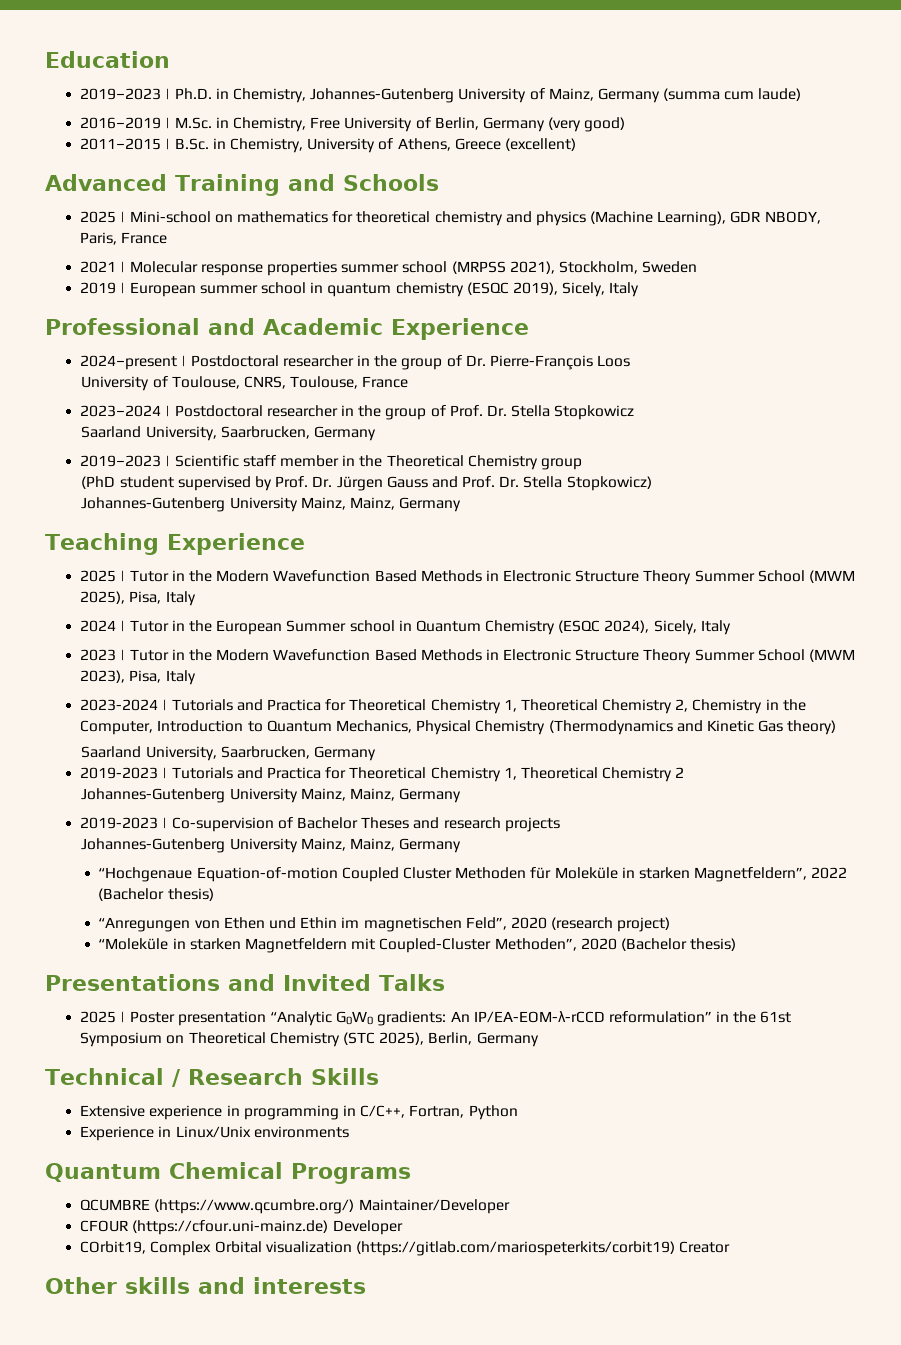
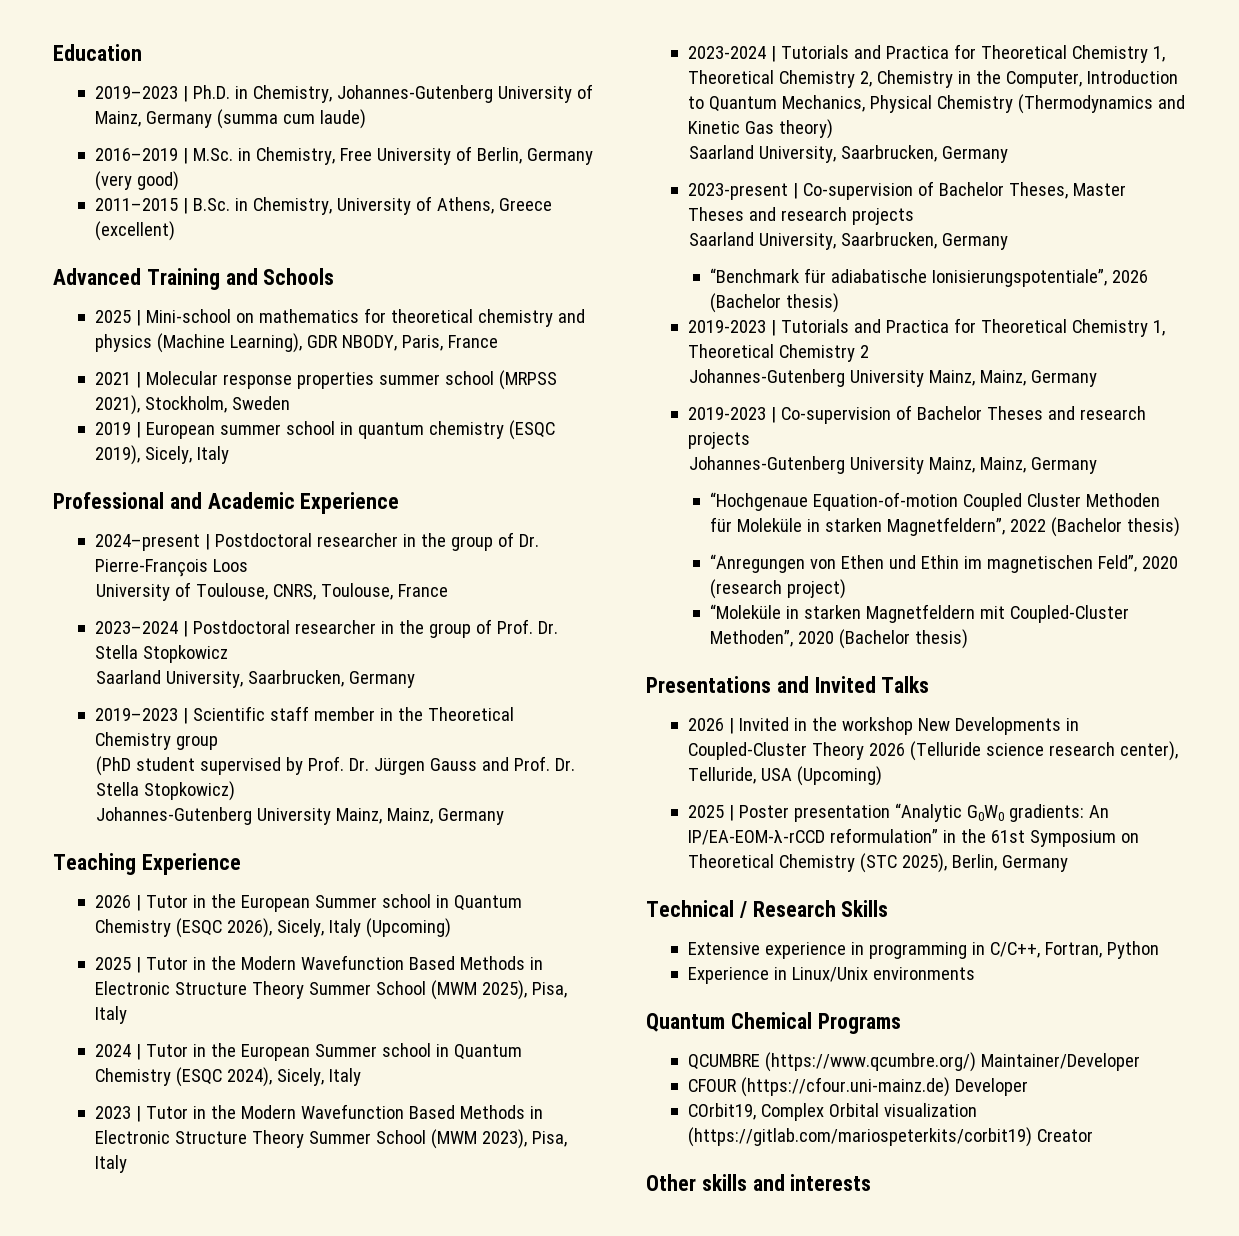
+ 2026 | Tutor in the European Summer school in Quantum Chemistry (ESQC 2026), Sicely, Italy (Upcoming)
+ 2023-present | Co-supervision of Bachelor Theses, Master Theses and research projects
+ Saarland University, Saarbrucken, Germany
+ “Benchmark für adiabatische Ionisierungspotentiale”, 2026 (Bachelor thesis)
+ 2026 | Invited in the workshop New Developments in Coupled-Cluster Theory 2026 (Telluride science research center), Telluride, USA (Upcoming)

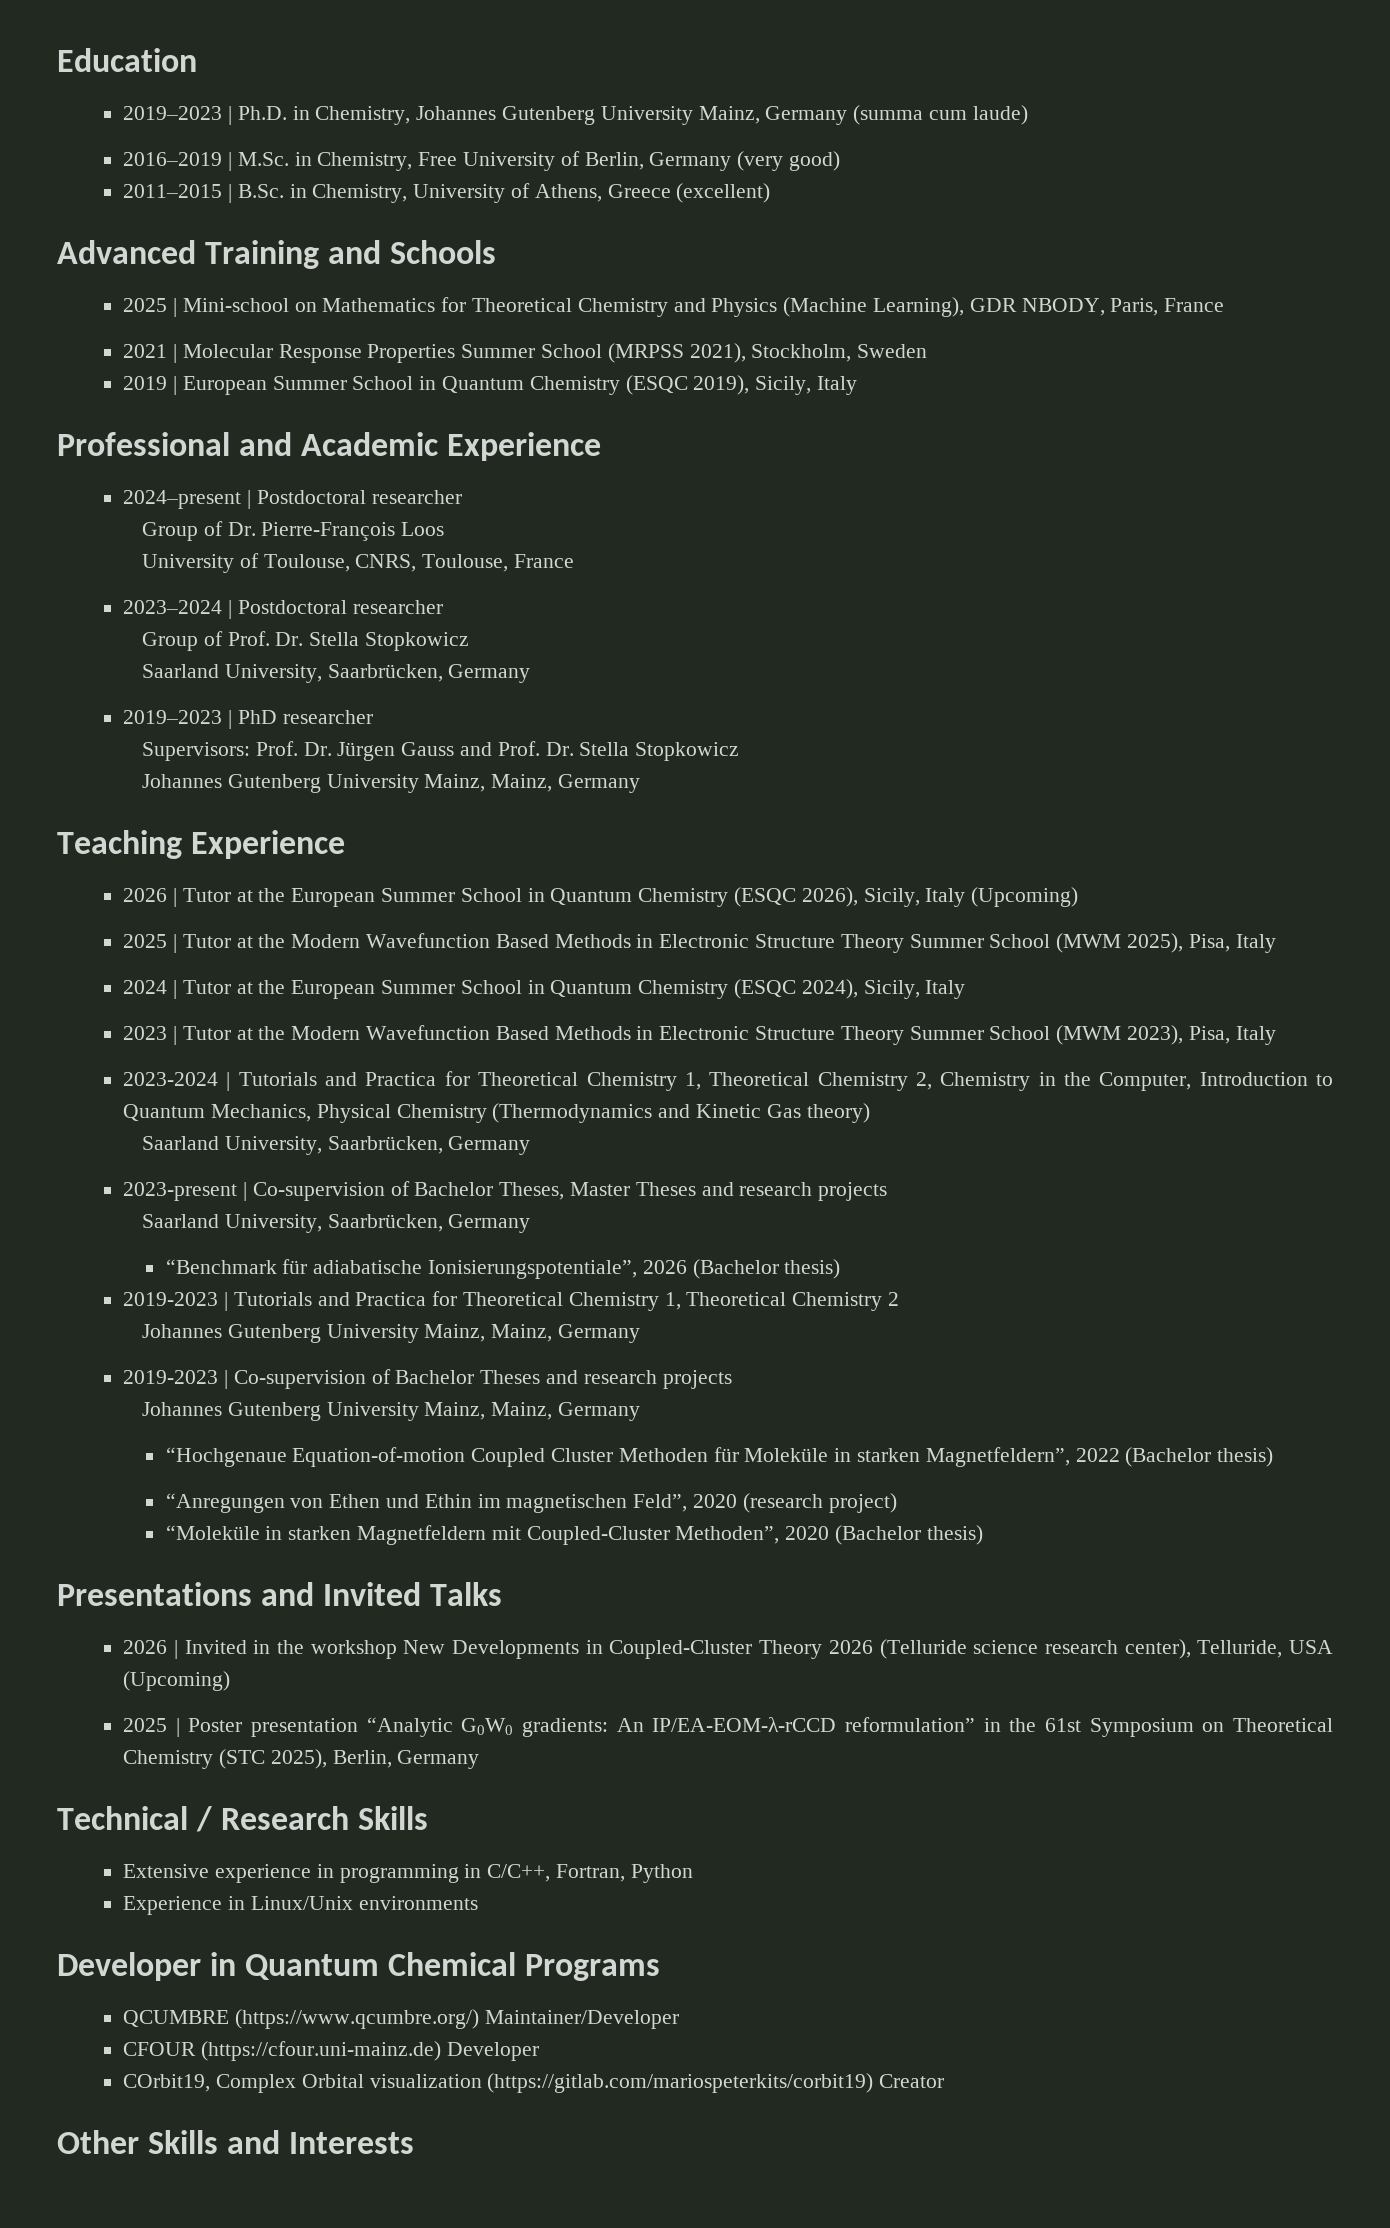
- 2019–2023 | Ph.D. in Chemistry, Johannes-Gutenberg University of Mainz, Germany (summa cum laude)
+ 2019–2023 | Ph.D. in Chemistry, Johannes Gutenberg University Mainz, Germany (summa cum laude)
- 2025 | Mini-school on mathematics for theoretical chemistry and physics (Machine Learning), GDR NBODY, Paris, France
+ 2025 | Mini-school on Mathematics for Theoretical Chemistry and Physics (Machine Learning), GDR NBODY, Paris, France
- 2021 | Molecular response properties summer school (MRPSS 2021), Stockholm, Sweden
+ 2021 | Molecular Response Properties Summer School (MRPSS 2021), Stockholm, Sweden
- 2019 | European summer school in quantum chemistry (ESQC 2019), Sicely, Italy
+ 2019 | European Summer School in Quantum Chemistry (ESQC 2019), Sicily, Italy
- 2024–present | Postdoctoral researcher in the group of Dr. Pierre-François Loos
+ 2024–present | Postdoctoral researcher
+ Group of Dr. Pierre-François Loos
- 2023–2024 | Postdoctoral researcher in the group of Prof. Dr. Stella Stopkowicz
- Saarland University, Saarbrucken, Germany
- 2019–2023 | Scientific staff member in the Theoretical Chemistry group
- (PhD student supervised by Prof. Dr. Jürgen Gauss and Prof. Dr. Stella Stopkowicz)
- Johannes-Gutenberg University Mainz, Mainz, Germany
+ 2023–2024 | Postdoctoral researcher
+ Group of Prof. Dr. Stella Stopkowicz
+ Saarland University, Saarbrücken, Germany
+ 2019–2023 | PhD researcher
+ Supervisors: Prof. Dr. Jürgen Gauss and Prof. Dr. Stella Stopkowicz
+ Johannes Gutenberg University Mainz, Mainz, Germany
- 2026 | Tutor in the European Summer school in Quantum Chemistry (ESQC 2026), Sicely, Italy (Upcoming)
+ 2026 | Tutor at the European Summer School in Quantum Chemistry (ESQC 2026), Sicily, Italy (Upcoming)
- 2025 | Tutor in the Modern Wavefunction Based Methods in Electronic Structure Theory Summer School (MWM 2025), Pisa, Italy
+ 2025 | Tutor at the Modern Wavefunction Based Methods in Electronic Structure Theory Summer School (MWM 2025), Pisa, Italy
- 2024 | Tutor in the European Summer school in Quantum Chemistry (ESQC 2024), Sicely, Italy
+ 2024 | Tutor at the European Summer School in Quantum Chemistry (ESQC 2024), Sicily, Italy
- 2023 | Tutor in the Modern Wavefunction Based Methods in Electronic Structure Theory Summer School (MWM 2023), Pisa, Italy
+ 2023 | Tutor at the Modern Wavefunction Based Methods in Electronic Structure Theory Summer School (MWM 2023), Pisa, Italy
  2023-2024 | Tutorials and Practica for Theoretical Chemistry 1, Theoretical Chemistry 2, Chemistry in the Computer, Introduction to Quantum Mechanics, Physical Chemistry (Thermodynamics and Kinetic Gas theory)
- Saarland University, Saarbrucken, Germany
+ Saarland University, Saarbrücken, Germany
  2023-present | Co-supervision of Bachelor Theses, Master Theses and research projects
- Saarland University, Saarbrucken, Germany
+ Saarland University, Saarbrücken, Germany
  2019-2023 | Tutorials and Practica for Theoretical Chemistry 1, Theoretical Chemistry 2
- Johannes-Gutenberg University Mainz, Mainz, Germany
+ Johannes Gutenberg University Mainz, Mainz, Germany
  2019-2023 | Co-supervision of Bachelor Theses and research projects
- Johannes-Gutenberg University Mainz, Mainz, Germany
+ Johannes Gutenberg University Mainz, Mainz, Germany
- Quantum Chemical Programs
+ Developer in Quantum Chemical Programs
- Other skills and interests
+ Other Skills and Interests

